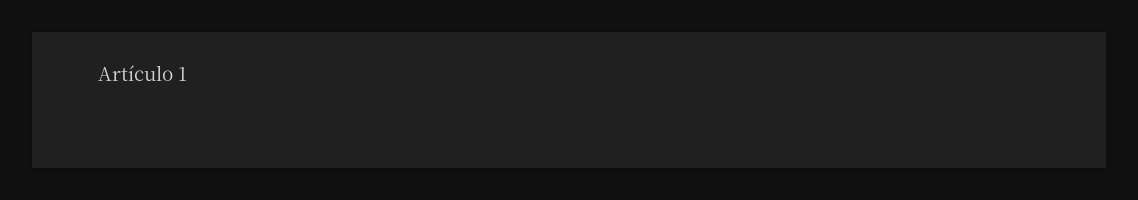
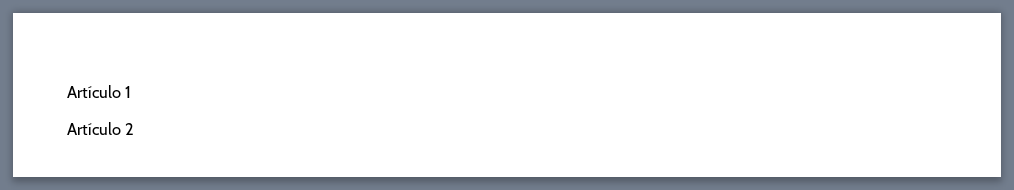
+ Artículo 2

